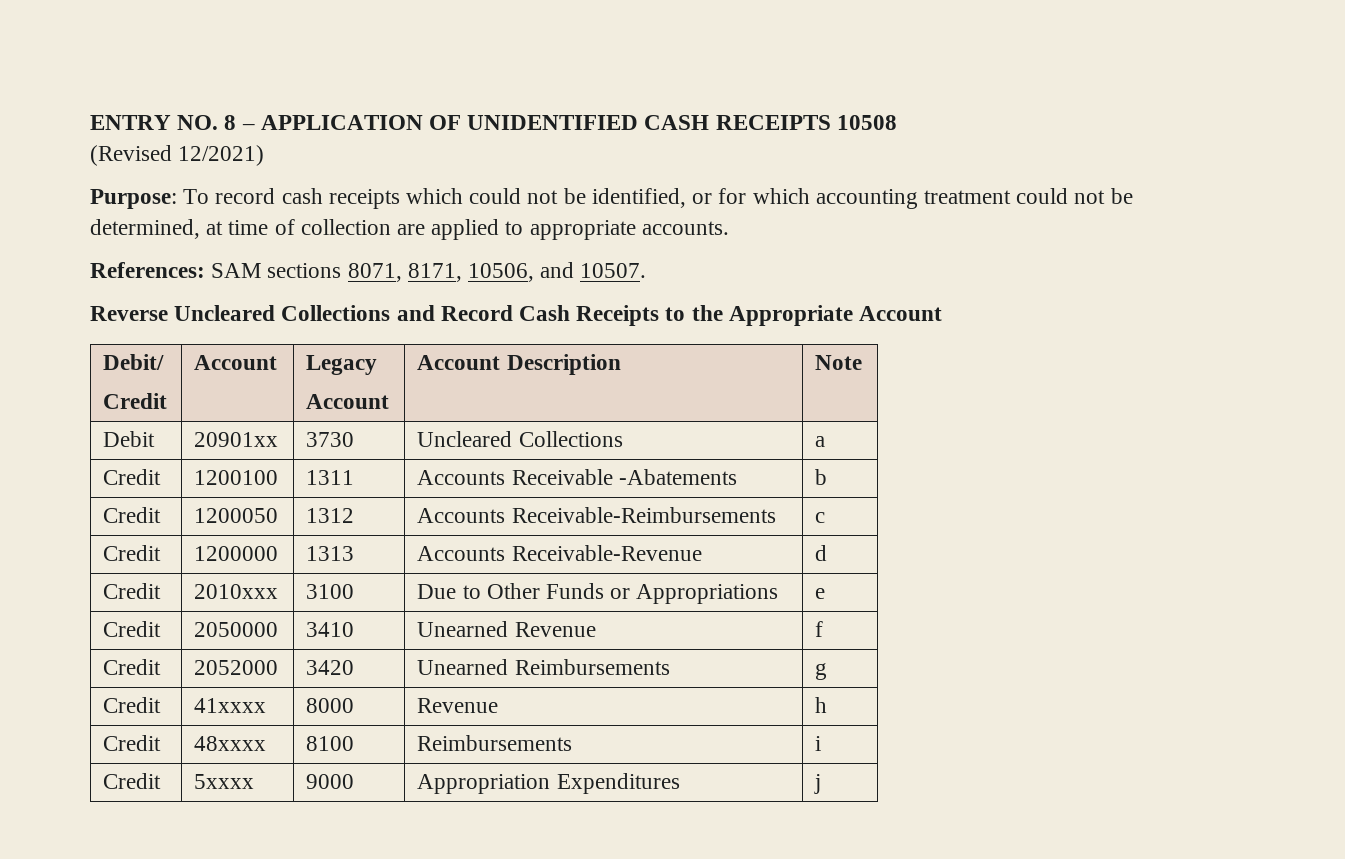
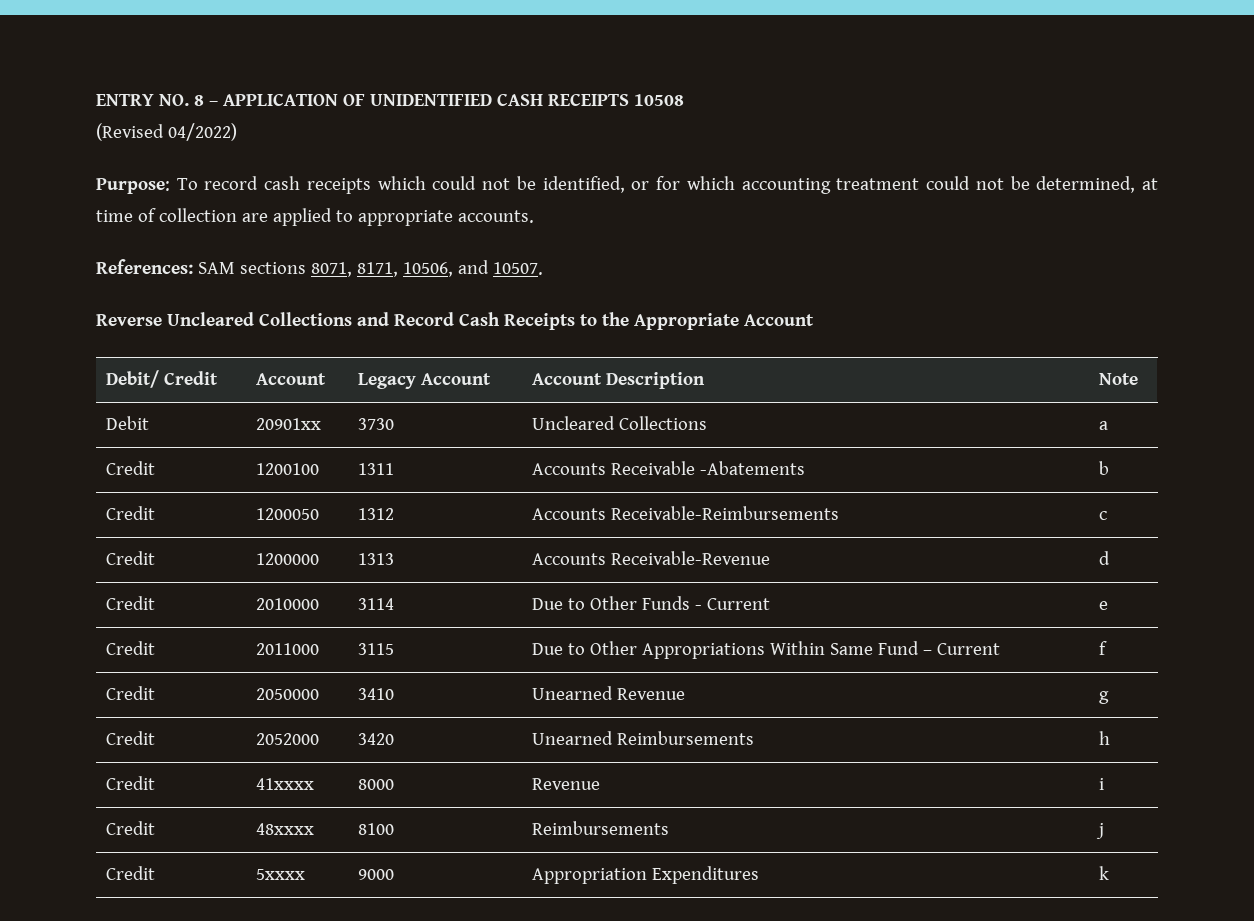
- (Revised 12/2021)
+ (Revised 04/2022)
- Debit/
- Credit | Account | Legacy
- Account | Account Description | Note
+ Debit/ Credit | Account | Legacy Account | Account Description | Note
- Credit | 2010xxx | 3100 | Due to Other Funds or Appropriations | e
+ Credit | 2010000 | 3114 | Due to Other Funds - Current | e
+ Credit | 2011000 | 3115 | Due to Other Appropriations Within Same Fund – Current | f
- Credit | 2050000 | 3410 | Unearned Revenue | f
+ Credit | 2050000 | 3410 | Unearned Revenue | g
- Credit | 2052000 | 3420 | Unearned Reimbursements | g
+ Credit | 2052000 | 3420 | Unearned Reimbursements | h
- Credit | 41xxxx | 8000 | Revenue | h
+ Credit | 41xxxx | 8000 | Revenue | i
- Credit | 48xxxx | 8100 | Reimbursements | i
+ Credit | 48xxxx | 8100 | Reimbursements | j
- Credit | 5xxxx | 9000 | Appropriation Expenditures | j
+ Credit | 5xxxx | 9000 | Appropriation Expenditures | k

